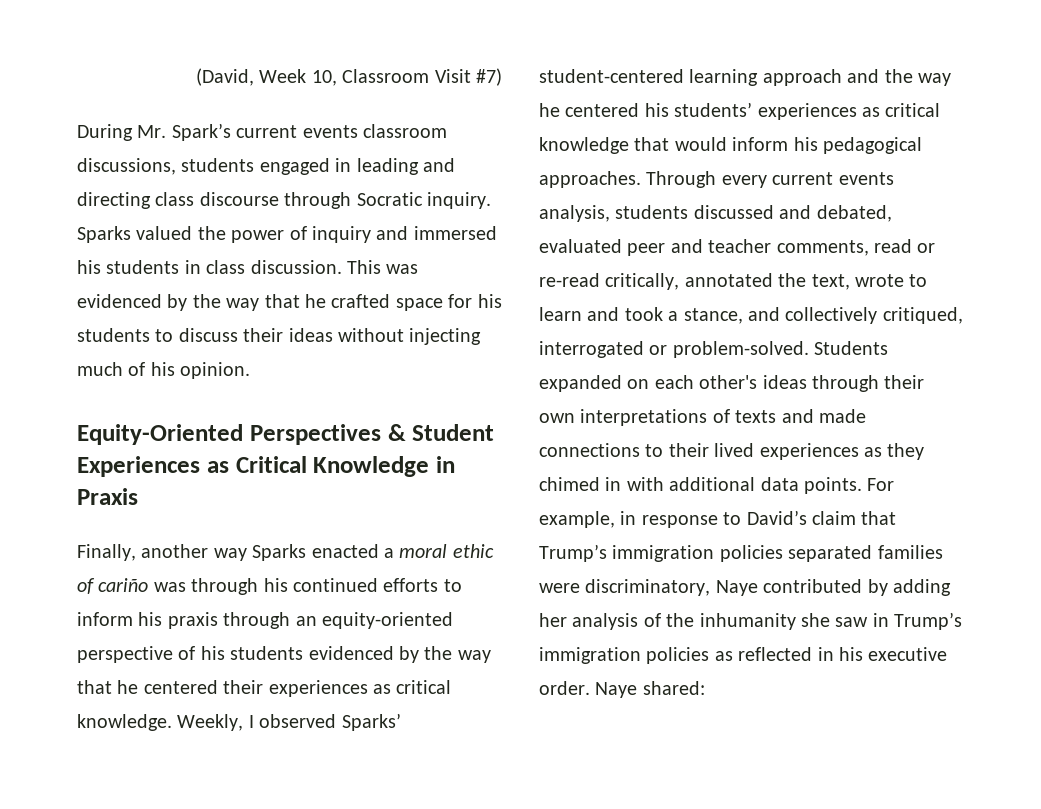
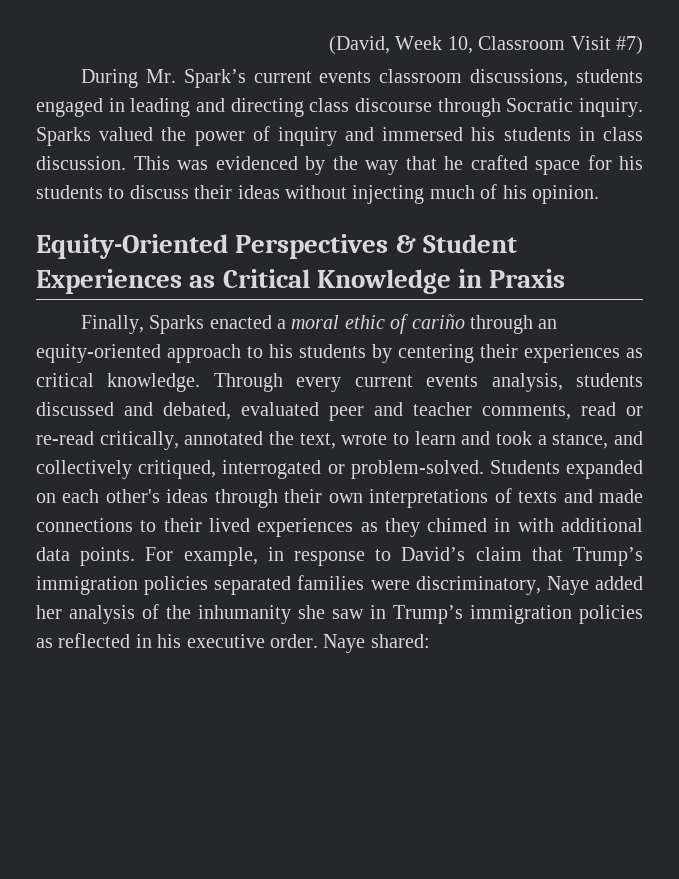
- Finally, another way Sparks enacted a moral ethic of cariño was through his continued efforts to inform his praxis through an equity-oriented perspective of his students evidenced by the way that he centered their experiences as critical knowledge.
+ Finally, Sparks enacted a moral ethic of cariño through an equity-oriented approach to his students by centering their experiences as critical knowledge.
- Weekly, I observed Sparks’ student-centered learning approach and the way he centered his students’ experiences as critical knowledge that would inform his pedagogical approaches.
- For example, in response to David’s claim that Trump’s immigration policies separated families were discriminatory, Naye contributed by adding her analysis of the inhumanity she saw in Trump’s immigration policies as reflected in his executive order.
+ For example, in response to David’s claim that Trump’s immigration policies separated families were discriminatory, Naye added her analysis of the inhumanity she saw in Trump’s immigration policies as reflected in his executive order.

